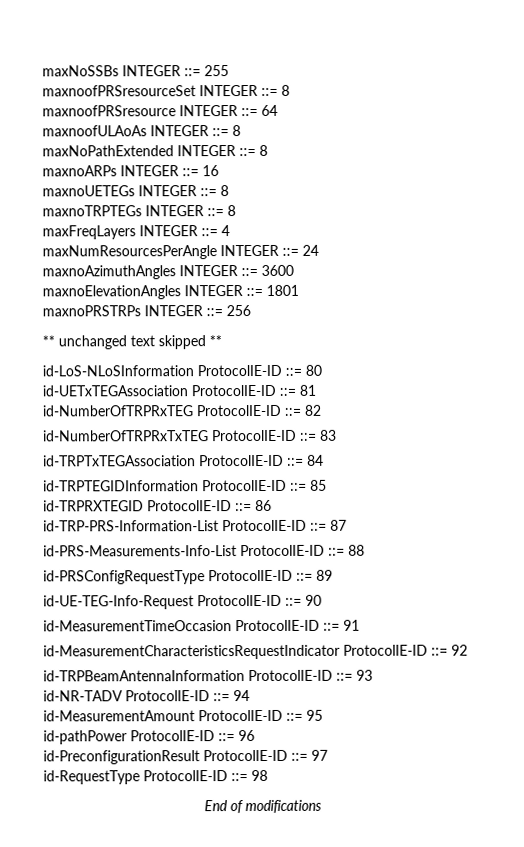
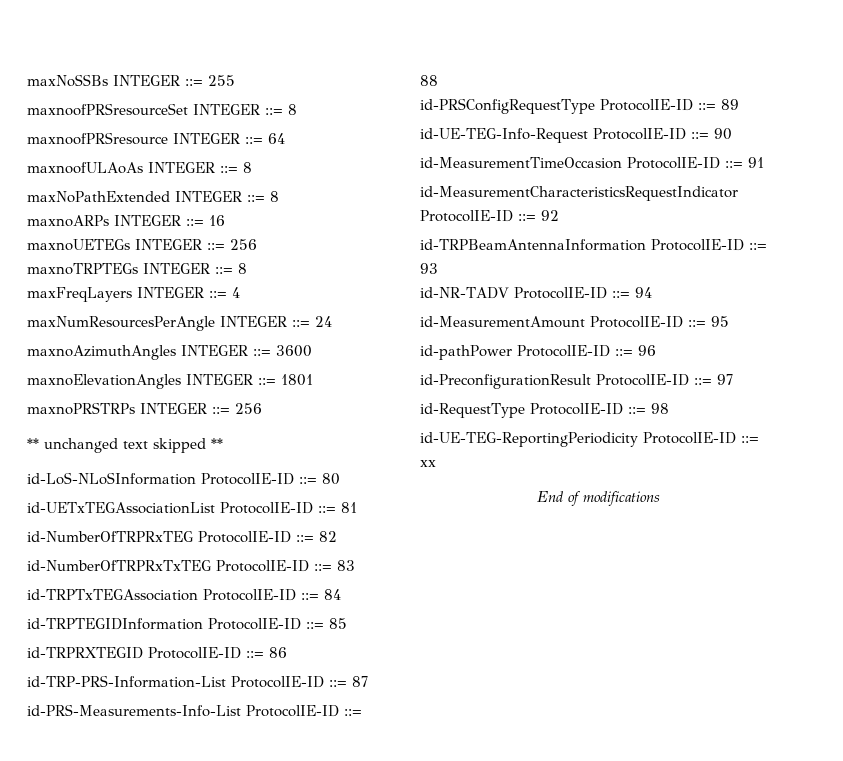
- maxnoUETEGs INTEGER ::= 8
+ maxnoUETEGs INTEGER ::= 256
- id-UETxTEGAssociation ProtocolIE-ID ::= 81
+ id-UETxTEGAssociationList ProtocolIE-ID ::= 81
+ id-UE-TEG-ReportingPeriodicity ProtocolIE-ID ::= xx

